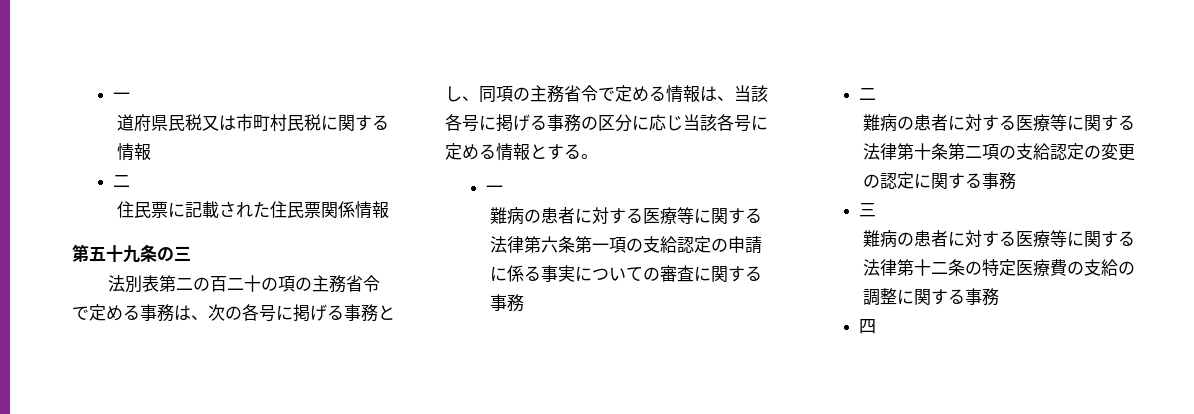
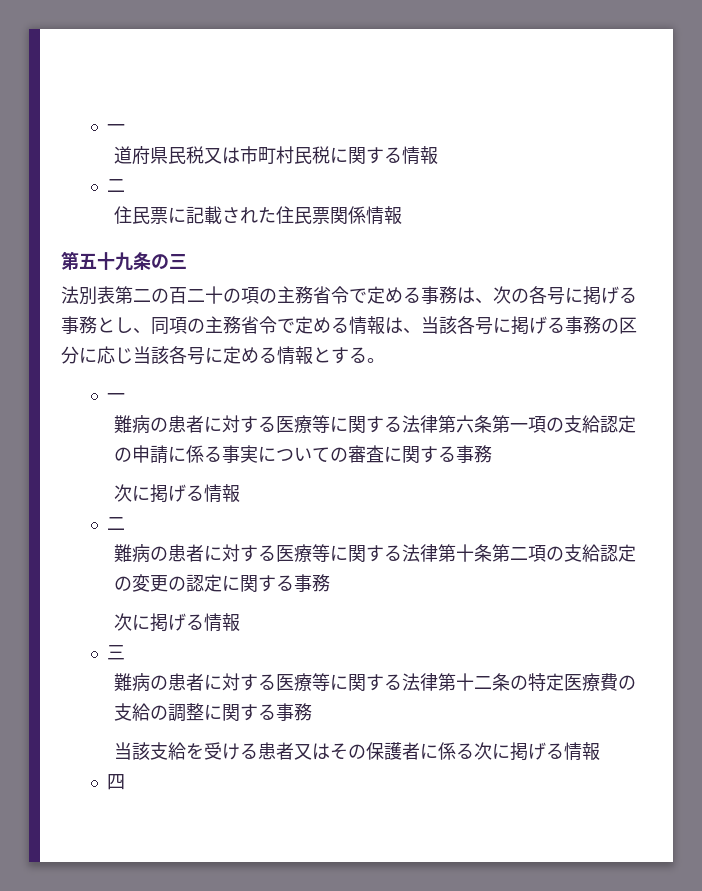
  難病の患者に対する医療等に関する法律第六条第一項の支給認定の申請に係る事実についての審査に関する事務
+ 次に掲げる情報
  難病の患者に対する医療等に関する法律第十条第二項の支給認定の変更の認定に関する事務
+ 次に掲げる情報
+ 当該支給を受ける患者又はその保護者に係る次に掲げる情報

